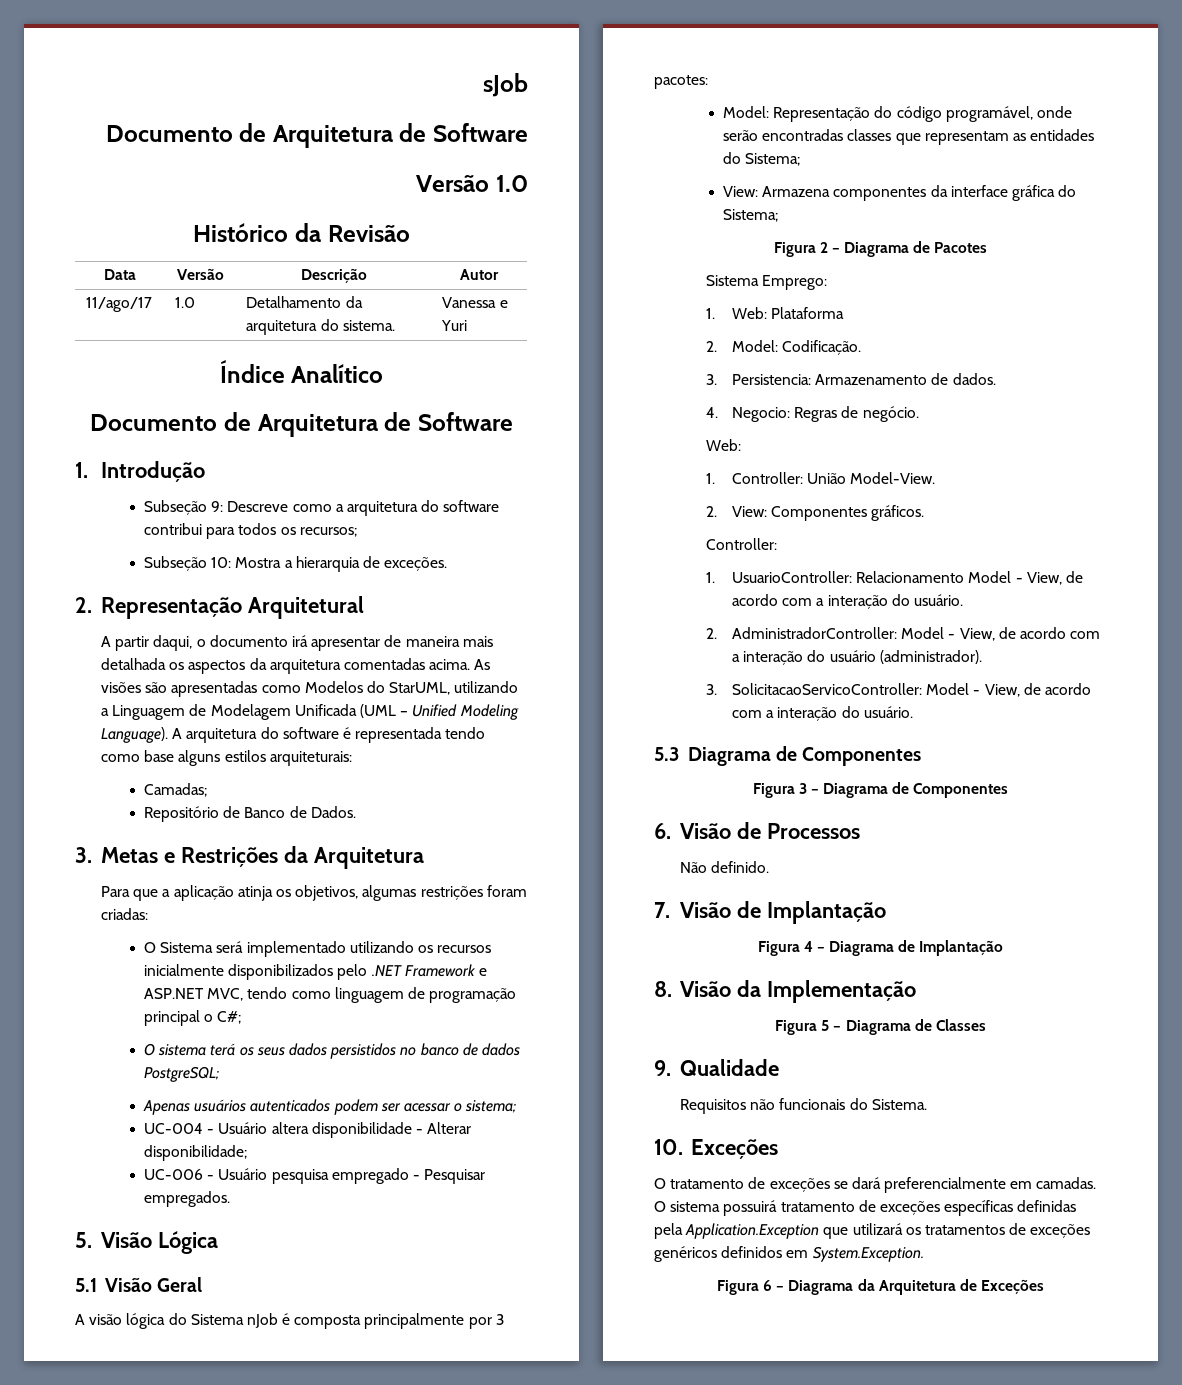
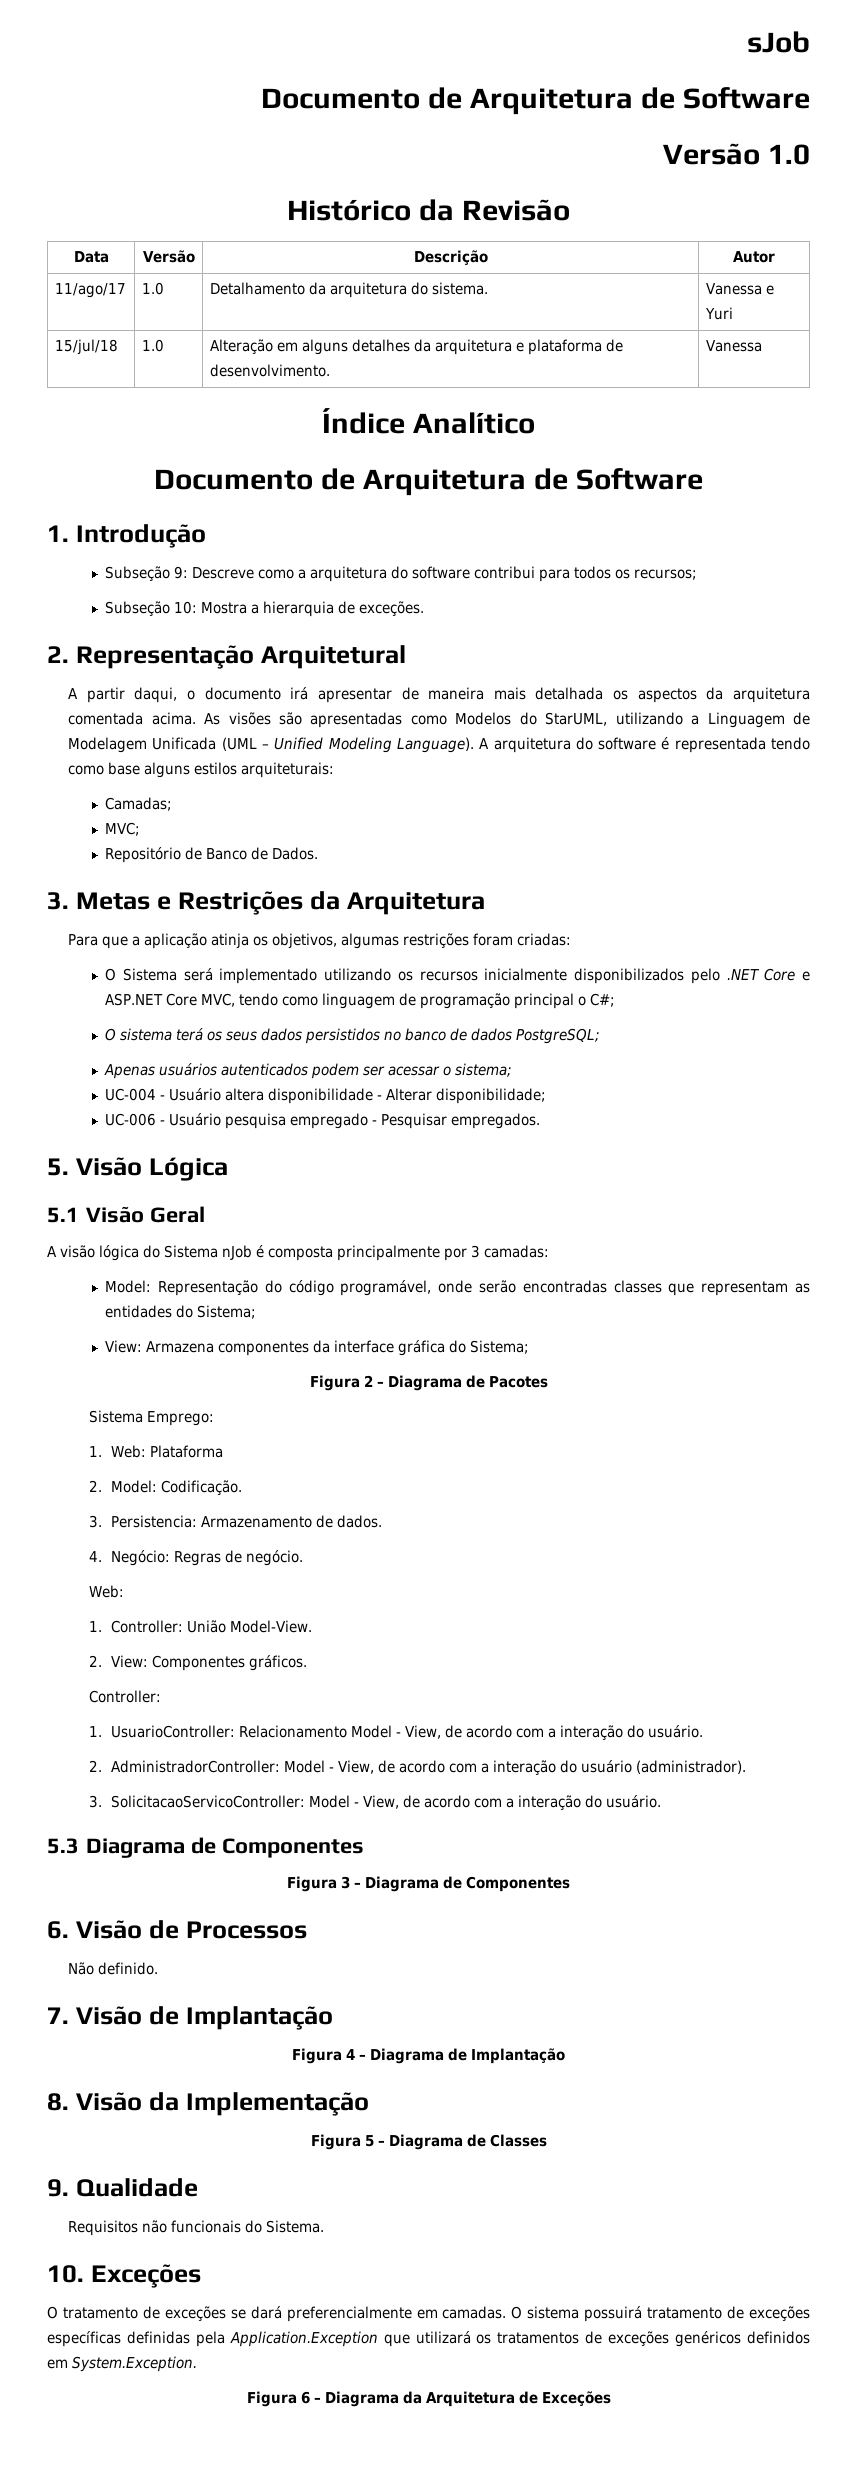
+ 15/jul/18 | 1.0 | Alteração em alguns detalhes da arquitetura e plataforma de desenvolvimento. | Vanessa
- A partir daqui, o documento irá apresentar de maneira mais detalhada os aspectos da arquitetura comentadas acima.
+ A partir daqui, o documento irá apresentar de maneira mais detalhada os aspectos da arquitetura comentada acima.
+ MVC;
- O Sistema será implementado utilizando os recursos inicialmente disponibilizados pelo .NET Framework e ASP.NET MVC, tendo como linguagem de programação principal o C#;
+ O Sistema será implementado utilizando os recursos inicialmente disponibilizados pelo .NET Core e ASP.NET Core MVC, tendo como linguagem de programação principal o C#;
- A visão lógica do Sistema nJob é composta principalmente por 3 pacotes:
+ A visão lógica do Sistema nJob é composta principalmente por 3 camadas:
- 4. Negocio: Regras de negócio.
+ 4. Negócio: Regras de negócio.

